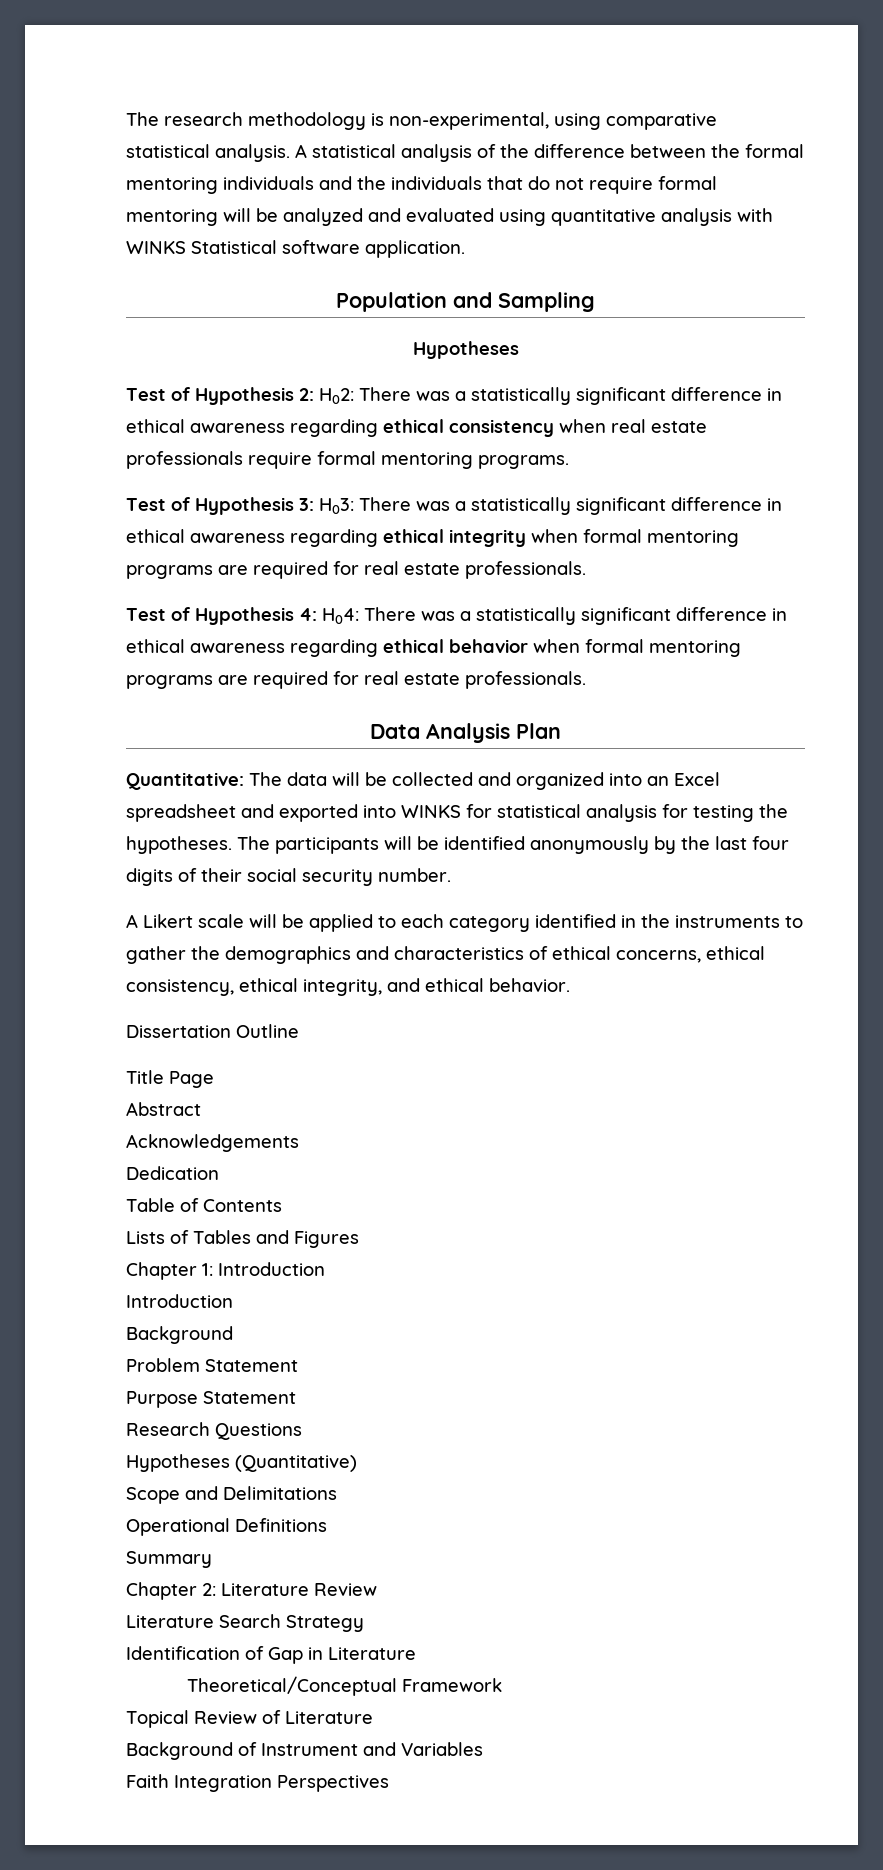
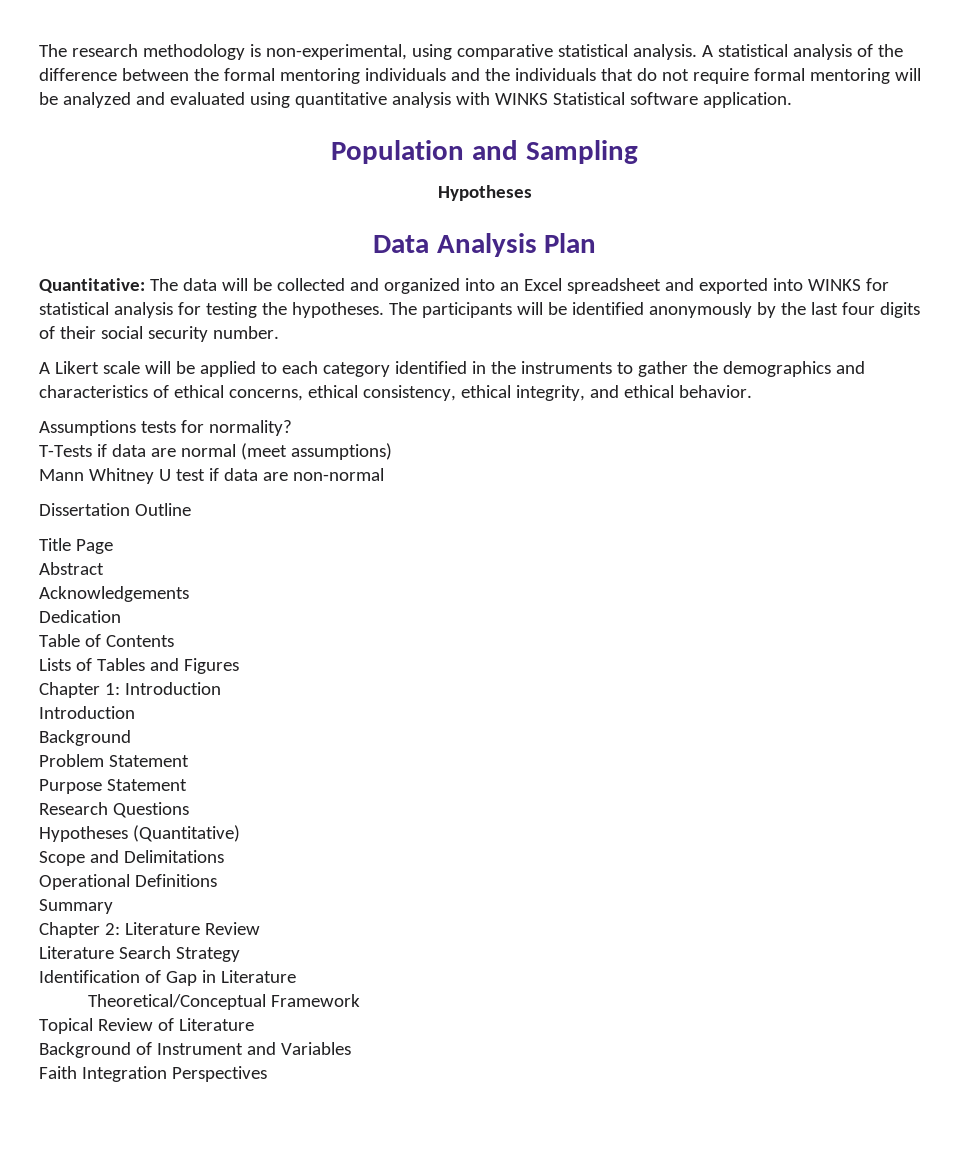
- Test of Hypothesis 2: H02: There was a statistically significant difference in ethical awareness regarding ethical consistency when real estate professionals require formal mentoring programs.
- Test of Hypothesis 3: H03: There was a statistically significant difference in ethical awareness regarding ethical integrity when formal mentoring programs are required for real estate professionals.
- Test of Hypothesis 4: H04: There was a statistically significant difference in ethical awareness regarding ethical behavior when formal mentoring programs are required for real estate professionals.
+ Assumptions tests for normality?
+ T-Tests if data are normal (meet assumptions)
+ Mann Whitney U test if data are non-normal

